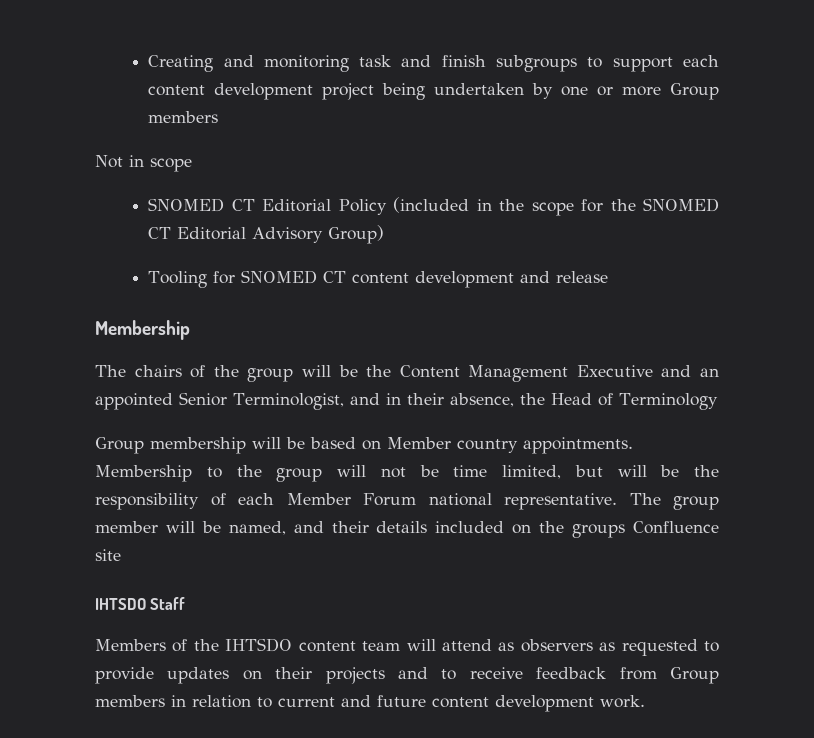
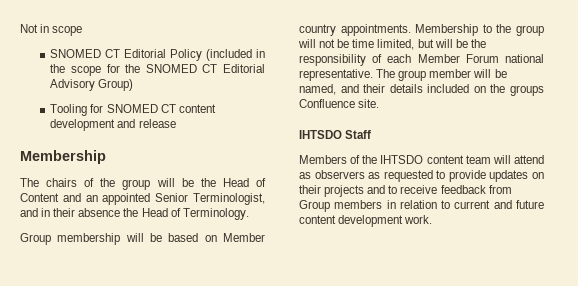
- Creating and monitoring task and finish subgroups to support each content development project being undertaken by one or more Group members
- The chairs of the group will be the Content Management Executive and an appointed Senior Terminologist, and in their absence, the Head of Terminology
+ The chairs of the group will be the Head of Content and an appointed Senior Terminologist, and in their absence the Head of Terminology.
- The group member will be named, and their details included on the groups Confluence site
+ The group member will be named, and their details included on the groups Confluence site.

